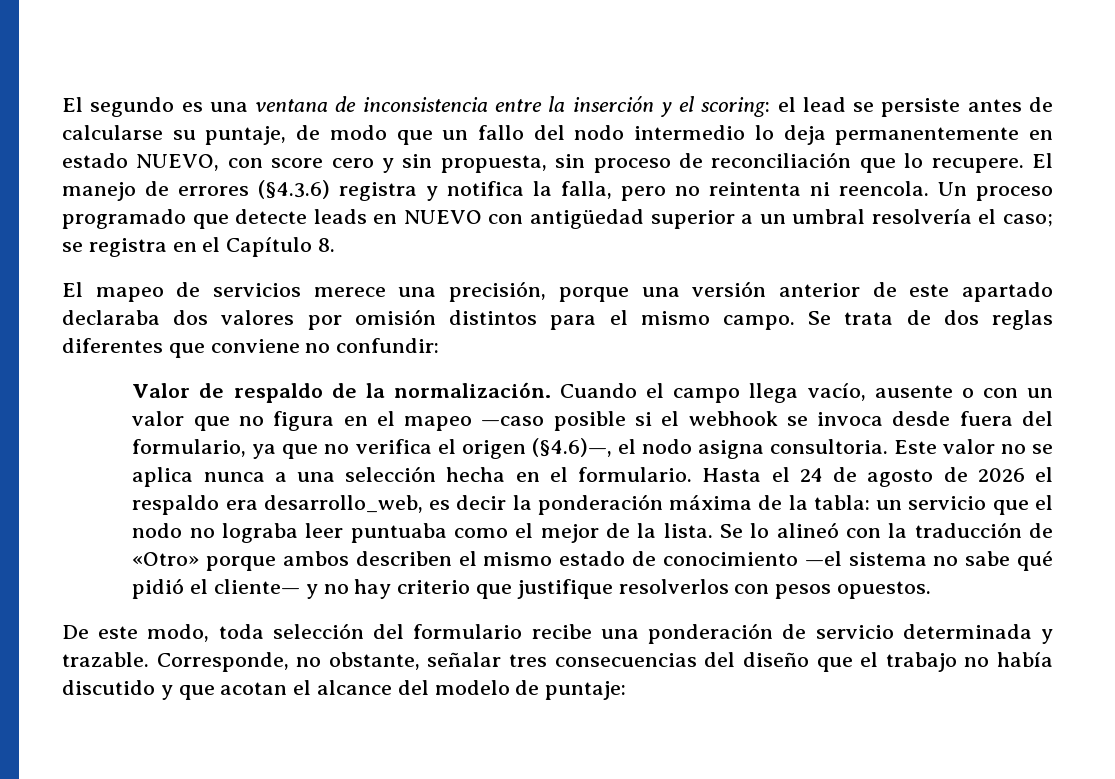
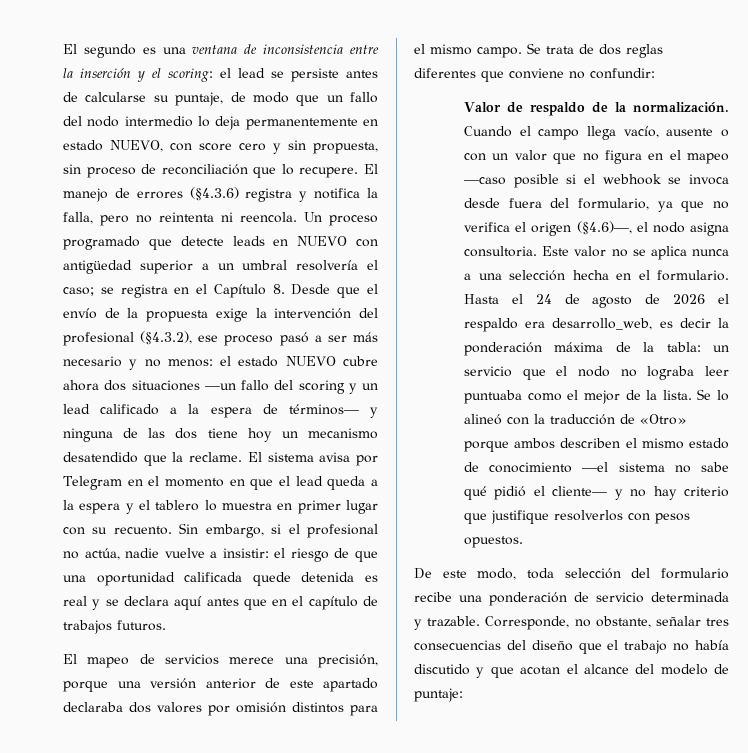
- Un proceso programado que detecte leads en NUEVO con antigüedad superior a un umbral resolvería el caso; se registra en el Capítulo 8.
+ Un proceso programado que detecte leads en NUEVO con antigüedad superior a un umbral resolvería el caso; se registra en el Capítulo 8. Desde que el envío de la propuesta exige la intervención del profesional (§4.3.2), ese proceso pasó a ser más necesario y no menos: el estado NUEVO cubre ahora dos situaciones —un fallo del scoring y un lead calificado a la espera de términos— y ninguna de las dos tiene hoy un mecanismo desatendido que la reclame. El sistema avisa por Telegram en el momento en que el lead queda a la espera y el tablero lo muestra en primer lugar con su recuento. Sin embargo, si el profesional no actúa, nadie vuelve a insistir: el riesgo de que una oportunidad calificada quede detenida es real y se declara aquí antes que en el capítulo de trabajos futuros.

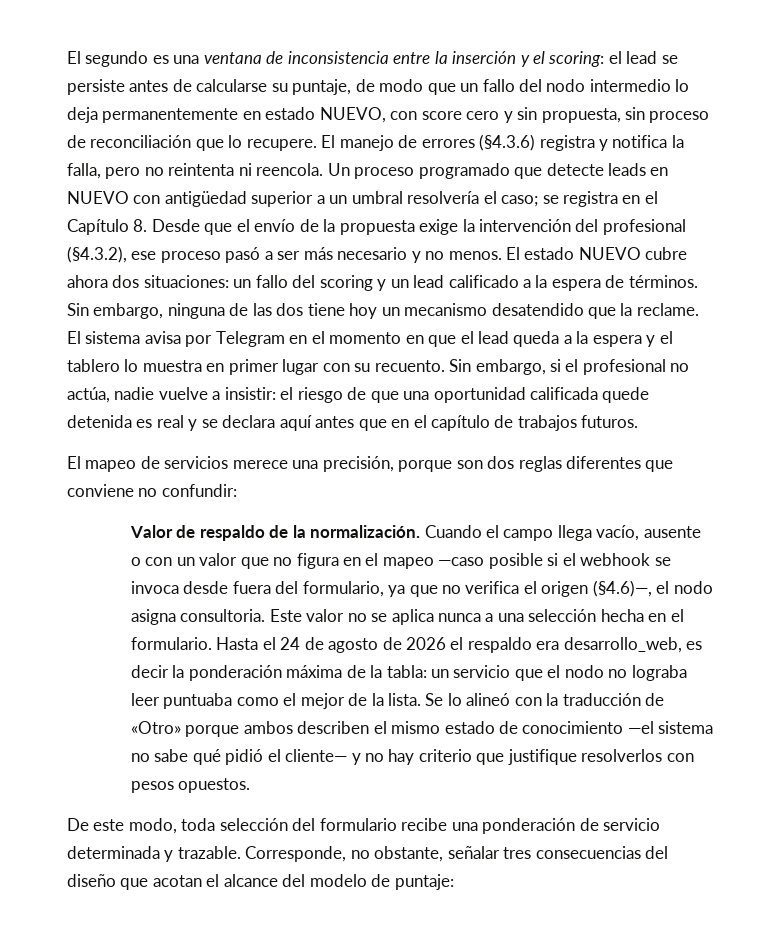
- se registra en el Capítulo 8. Desde que el envío de la propuesta exige la intervención del profesional (§4.3.2), ese proceso pasó a ser más necesario y no menos: el estado NUEVO cubre ahora dos situaciones —un fallo del scoring y un lead calificado a la espera de términos— y ninguna de las dos tiene hoy un mecanismo desatendido que la reclame.
+ se registra en el Capítulo 8. Desde que el envío de la propuesta exige la intervención del profesional (§4.3.2), ese proceso pasó a ser más necesario y no menos. El estado NUEVO cubre ahora dos situaciones: un fallo del scoring y un lead calificado a la espera de términos. Sin embargo, ninguna de las dos tiene hoy un mecanismo desatendido que la reclame.
- El mapeo de servicios merece una precisión, porque una versión anterior de este apartado declaraba dos valores por omisión distintos para el mismo campo. Se trata de dos reglas diferentes que conviene no confundir:
+ El mapeo de servicios merece una precisión, porque son dos reglas diferentes que conviene no confundir:
- Corresponde, no obstante, señalar tres consecuencias del diseño que el trabajo no había discutido y que acotan el alcance del modelo de puntaje:
+ Corresponde, no obstante, señalar tres consecuencias del diseño que acotan el alcance del modelo de puntaje:

